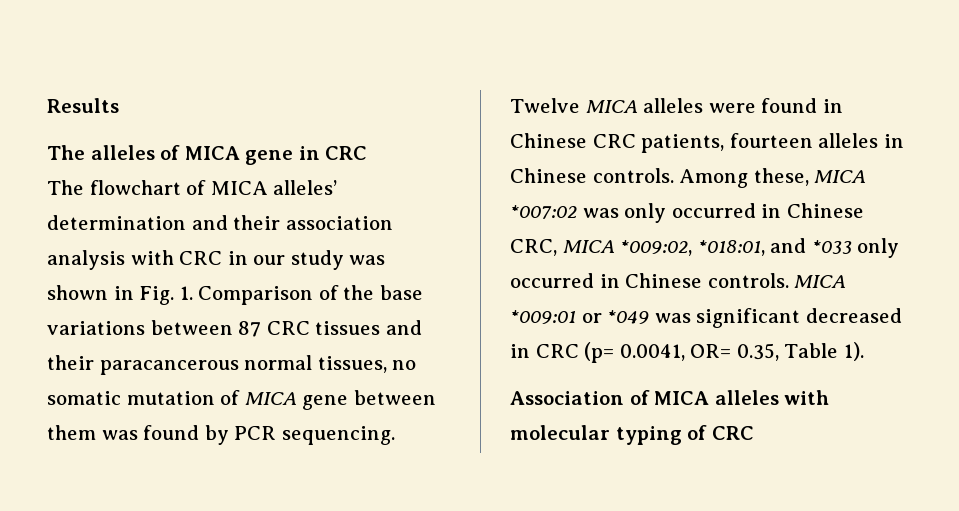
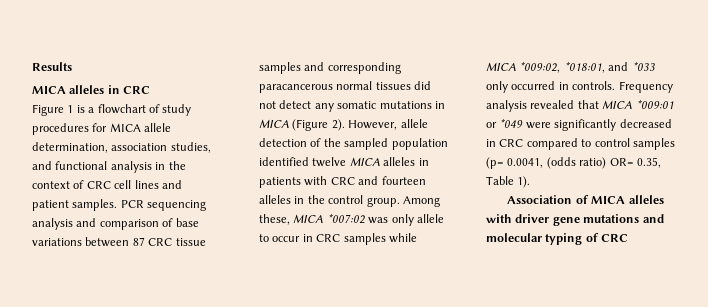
- The alleles of MICA gene in CRC
- The flowchart of MICA alleles’ determination and their association analysis with CRC in our study was shown in Fig. 1. Comparison of the base variations between 87 CRC tissues and their paracancerous normal tissues, no somatic mutation of MICA gene between them was found by PCR sequencing. Twelve MICA alleles were found in Chinese CRC patients, fourteen alleles in Chinese controls.
+ MICA alleles in CRC
+ Figure 1 is a flowchart of study procedures for MICA allele determination, association studies, and functional analysis in the context of CRC cell lines and patient samples. PCR sequencing analysis and comparison of base variations between 87 CRC tissue samples and corresponding paracancerous normal tissues did not detect any somatic mutations in MICA (Figure 2). However, allele detection of the sampled population identified twelve MICA alleles in patients with CRC and fourteen alleles in the control group.
- Among these, MICA *007:02 was only occurred in Chinese CRC, MICA *009:02, *018:01, and *033 only occurred in Chinese controls. MICA *009:01 or *049 was significant decreased in CRC (p= 0.0041, OR= 0.35, Table 1).
+ Among these, MICA *007:02 was only allele to occur in CRC samples while MICA *009:02, *018:01, and *033 only occurred in controls. Frequency analysis revealed that MICA *009:01 or *049 were significantly decreased in CRC compared to control samples (p= 0.0041, (odds ratio) OR= 0.35, Table 1).
- Association of MICA alleles with molecular typing of CRC
+ Association of MICA alleles with driver gene mutations and molecular typing of CRC

